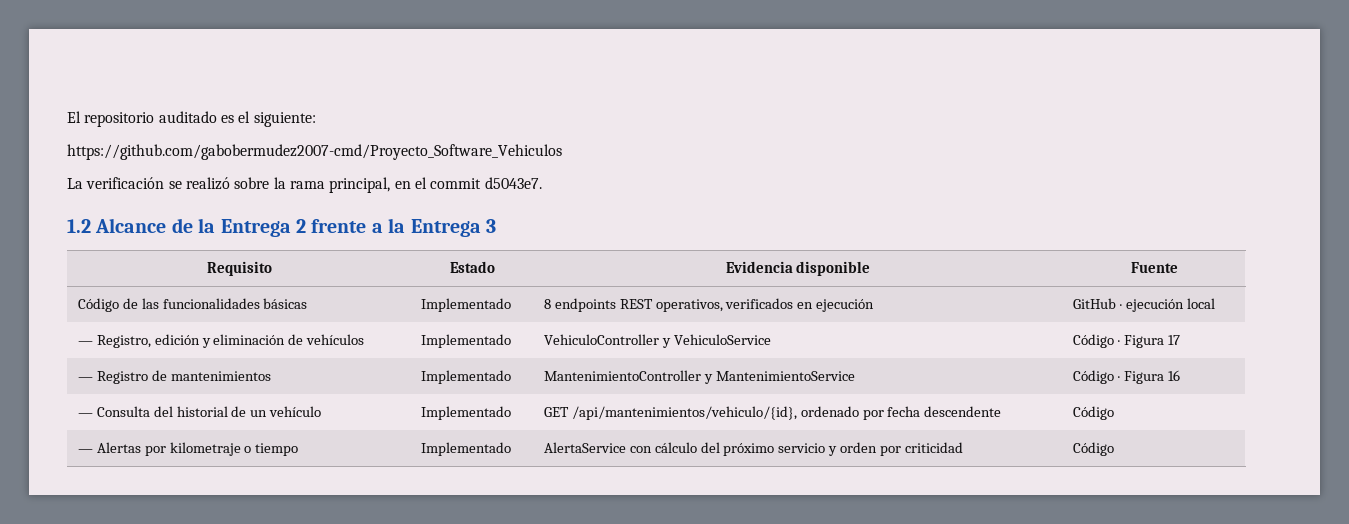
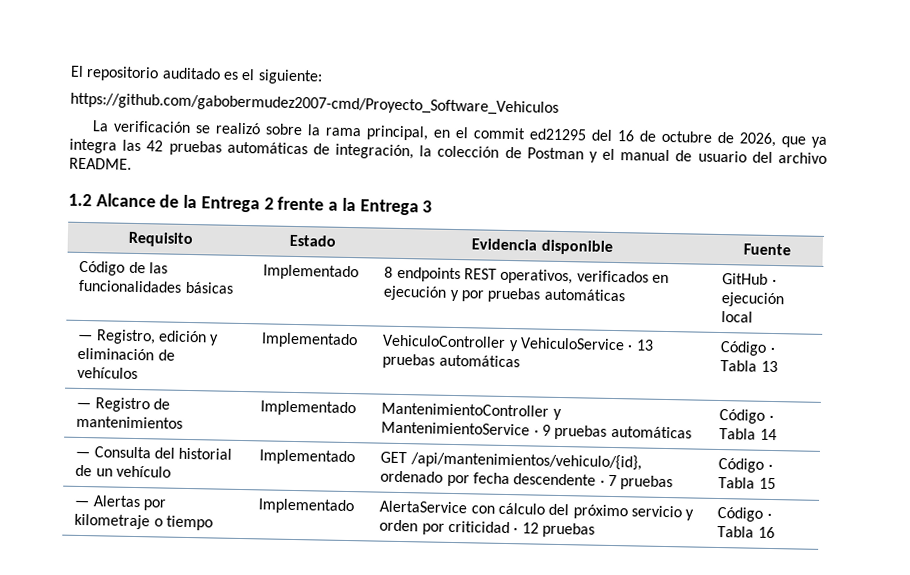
- La verificación se realizó sobre la rama principal, en el commit d5043e7.
+ La verificación se realizó sobre la rama principal, en el commit ed21295 del 16 de octubre de 2026, que ya integra las 42 pruebas automáticas de integración, la colección de Postman y el manual de usuario del archivo README.
- Código de las funcionalidades básicas | Implementado | 8 endpoints REST operativos, verificados en ejecución | GitHub · ejecución local
+ Código de las funcionalidades básicas | Implementado | 8 endpoints REST operativos, verificados en ejecución y por pruebas automáticas | GitHub · ejecución local
- — Registro, edición y eliminación de vehículos | Implementado | VehiculoController y VehiculoService | Código · Figura 17
+ — Registro, edición y eliminación de vehículos | Implementado | VehiculoController y VehiculoService · 13 pruebas automáticas | Código · Tabla 13
- — Registro de mantenimientos | Implementado | MantenimientoController y MantenimientoService | Código · Figura 16
+ — Registro de mantenimientos | Implementado | MantenimientoController y MantenimientoService · 9 pruebas automáticas | Código · Tabla 14
- — Consulta del historial de un vehículo | Implementado | GET /api/mantenimientos/vehiculo/{id}, ordenado por fecha descendente | Código
+ — Consulta del historial de un vehículo | Implementado | GET /api/mantenimientos/vehiculo/{id}, ordenado por fecha descendente · 7 pruebas | Código · Tabla 15
- — Alertas por kilometraje o tiempo | Implementado | AlertaService con cálculo del próximo servicio y orden por criticidad | Código
+ — Alertas por kilometraje o tiempo | Implementado | AlertaService con cálculo del próximo servicio y orden por criticidad · 12 pruebas | Código · Tabla 16

